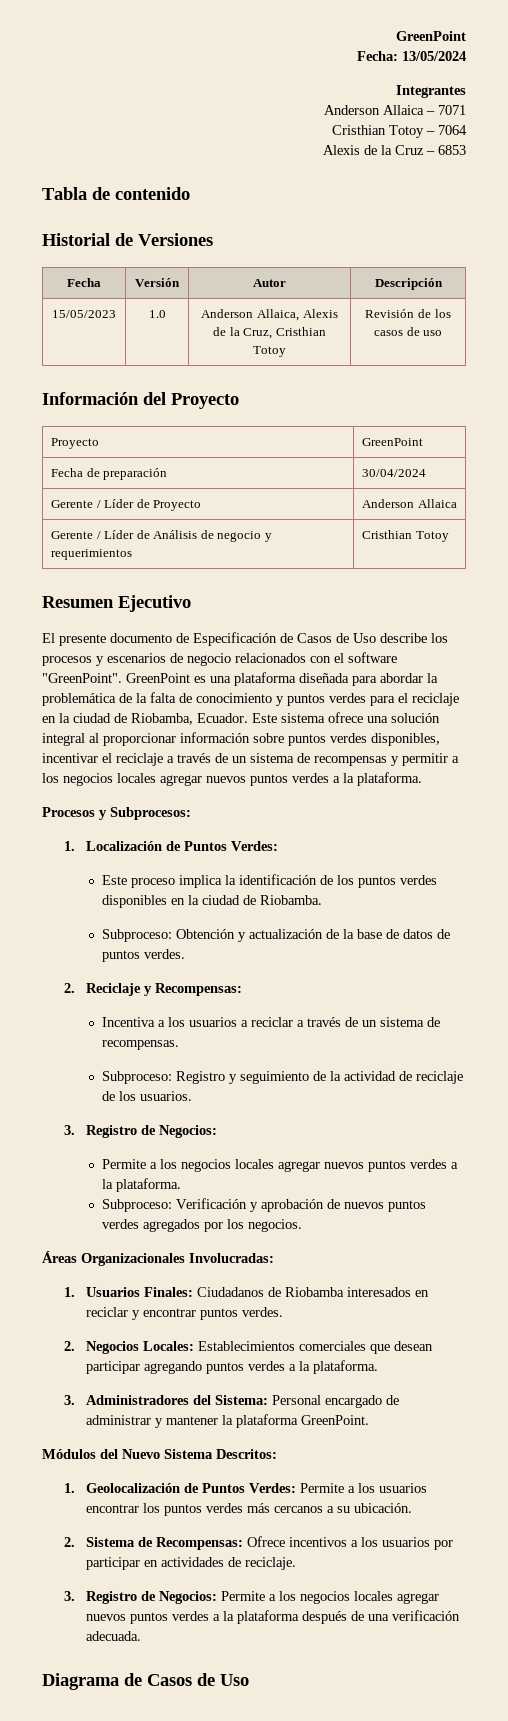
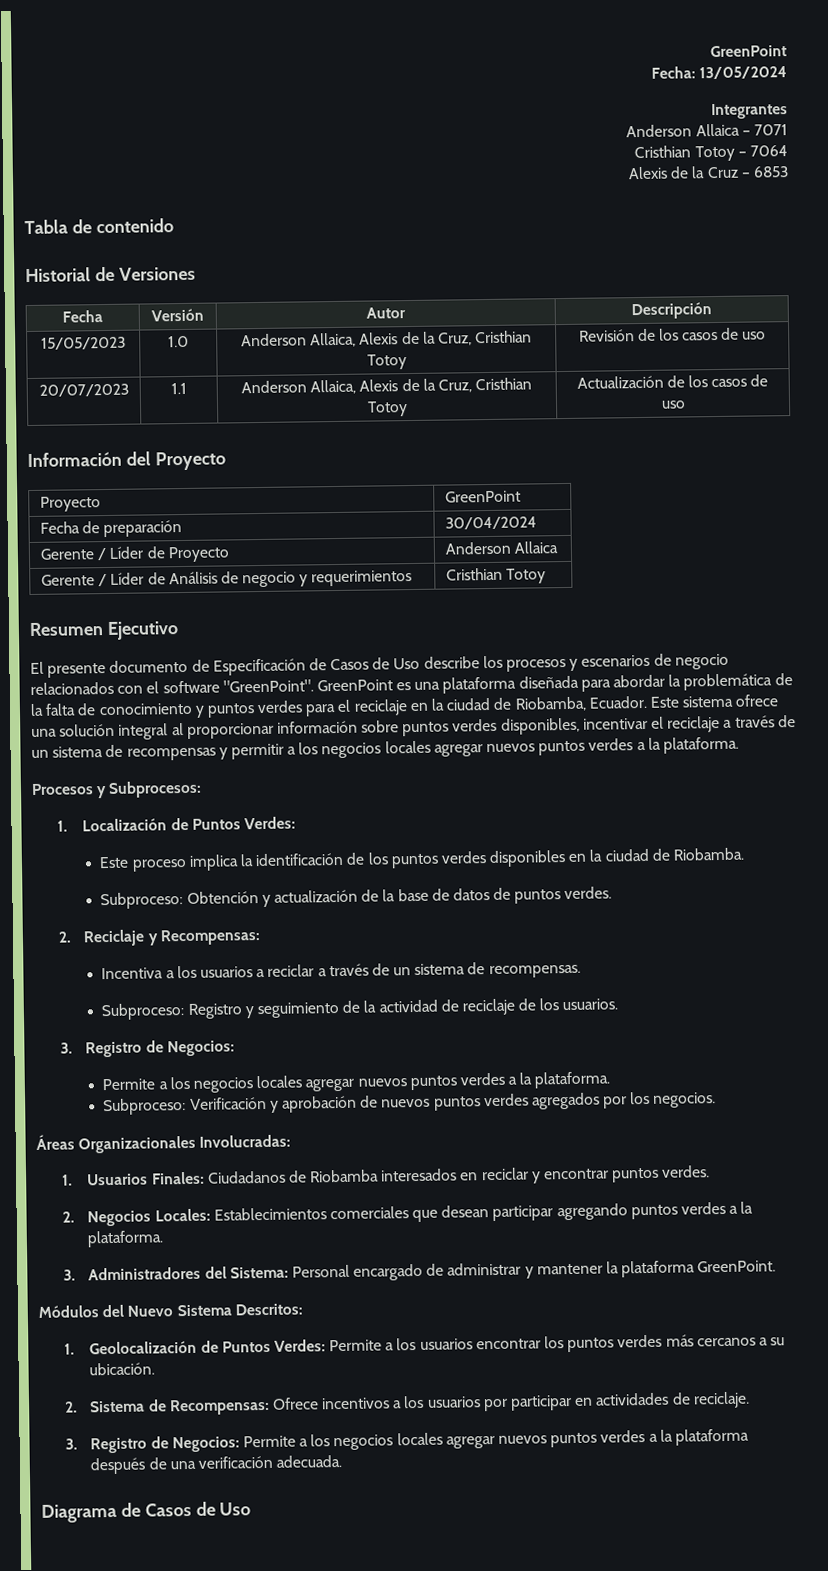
+ 20/07/2023 | 1.1 | Anderson Allaica, Alexis de la Cruz, Cristhian Totoy | Actualización de los casos de uso

